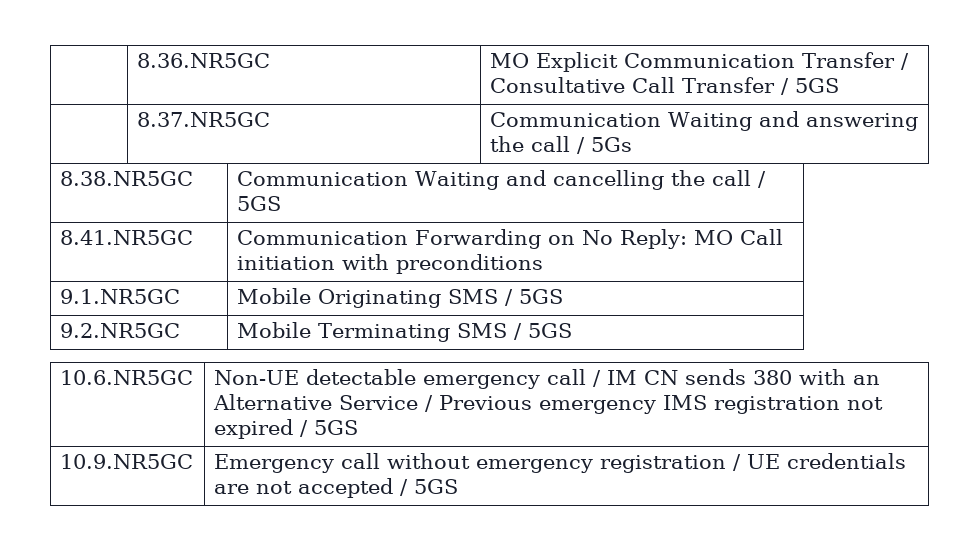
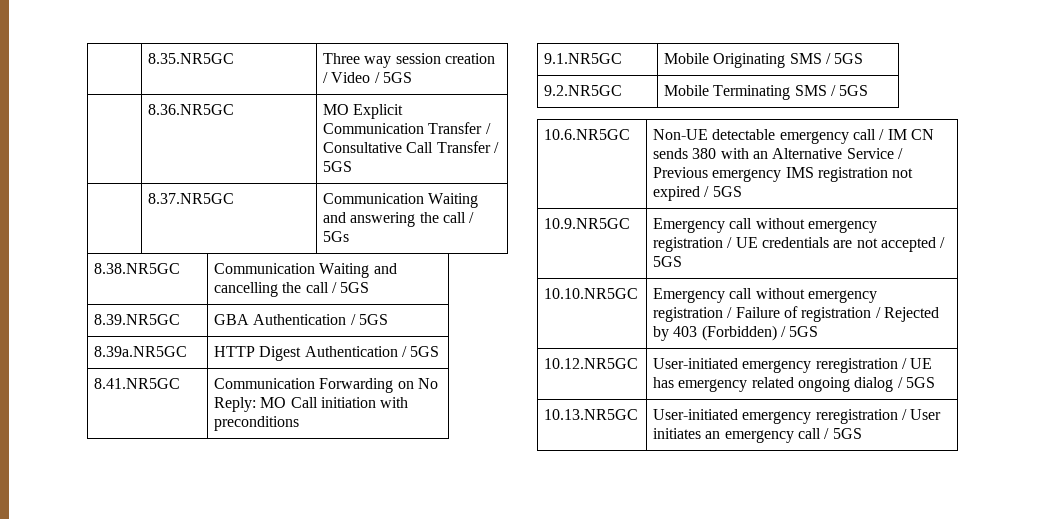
+ | 8.35.NR5GC | Three way session creation / Video / 5GS
+ 8.39.NR5GC | GBA Authentication / 5GS
+ 8.39a.NR5GC | HTTP Digest Authentication / 5GS
+ 10.10.NR5GC | Emergency call without emergency registration / Failure of registration / Rejected by 403 (Forbidden) / 5GS
+ 10.12.NR5GC | User-initiated emergency reregistration / UE has emergency related ongoing dialog / 5GS
+ 10.13.NR5GC | User-initiated emergency reregistration / User initiates an emergency call / 5GS

